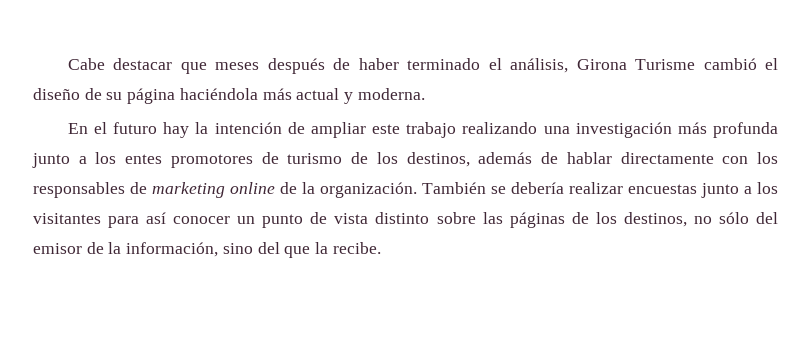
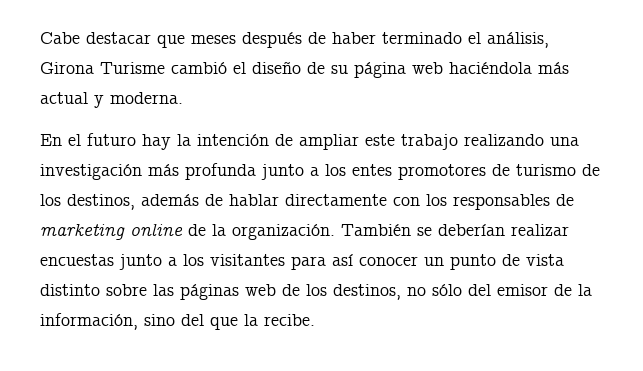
- Cabe destacar que meses después de haber terminado el análisis, Girona Turisme cambió el diseño de su página haciéndola más actual y moderna.
+ Cabe destacar que meses después de haber terminado el análisis, Girona Turisme cambió el diseño de su página web haciéndola más actual y moderna.
- También se debería realizar encuestas junto a los visitantes para así conocer un punto de vista distinto sobre las páginas de los destinos, no sólo del emisor de la información, sino del que la recibe.
+ También se deberían realizar encuestas junto a los visitantes para así conocer un punto de vista distinto sobre las páginas web de los destinos, no sólo del emisor de la información, sino del que la recibe.

